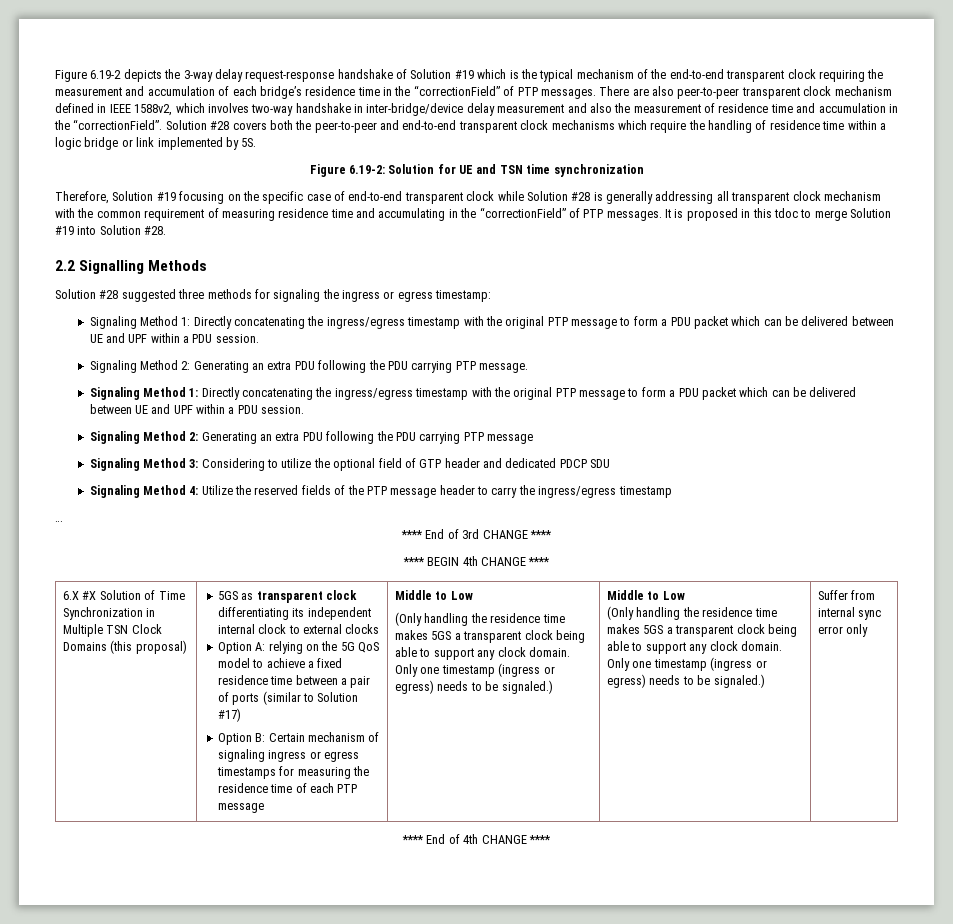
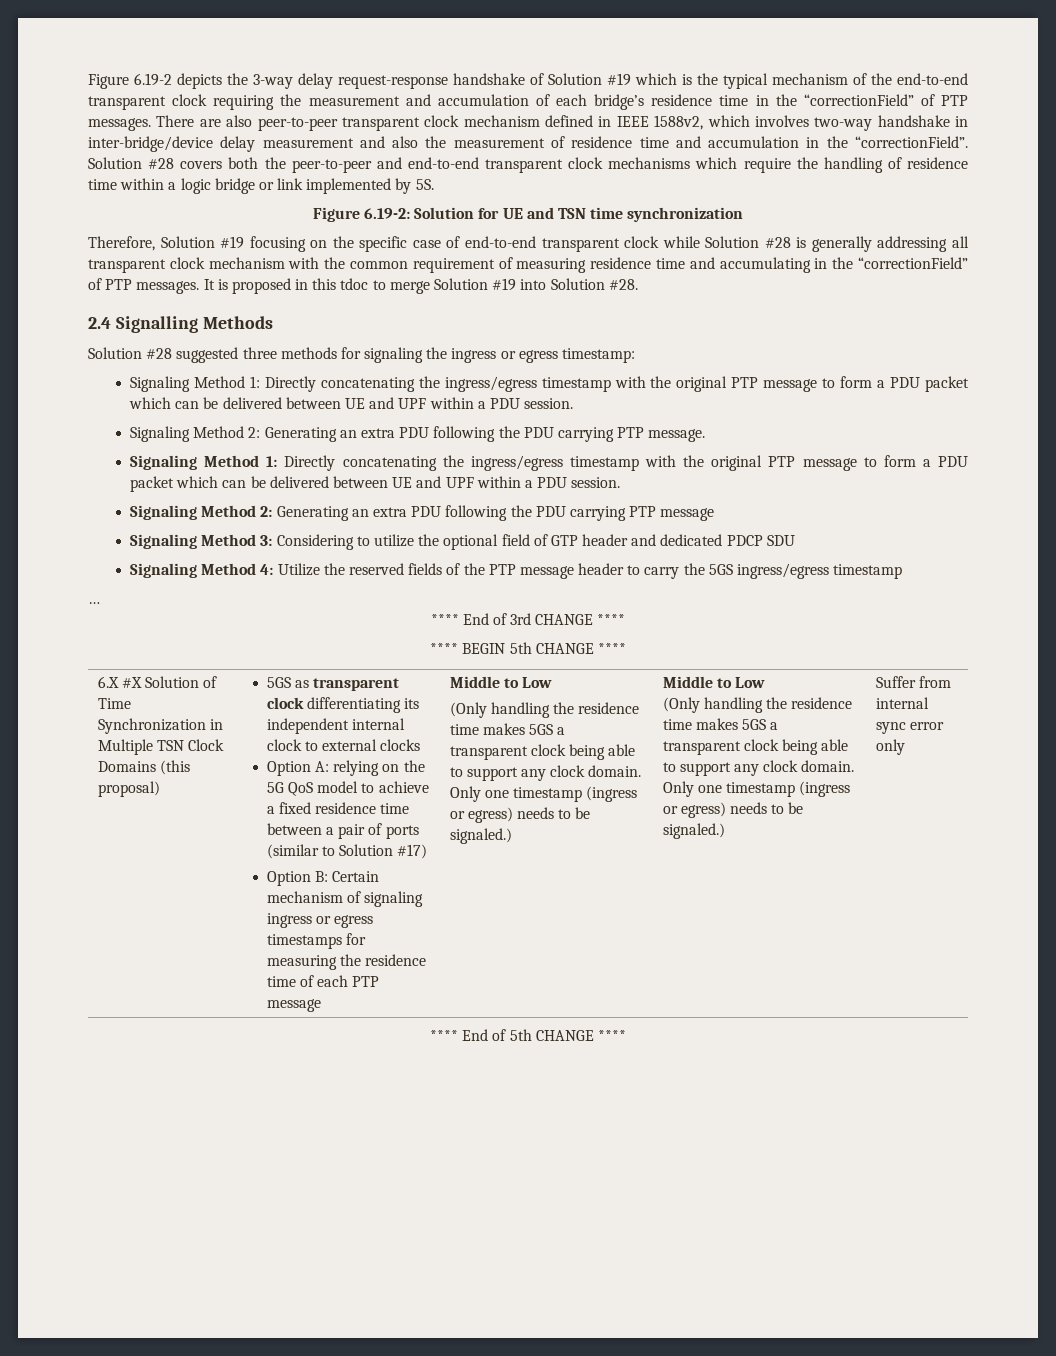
- 2.2 Signalling Methods
+ 2.4 Signalling Methods
- Signaling Method 4: Utilize the reserved fields of the PTP message header to carry the ingress/egress timestamp
+ Signaling Method 4: Utilize the reserved fields of the PTP message header to carry the 5GS ingress/egress timestamp
- **** BEGIN 4th CHANGE ****
+ **** BEGIN 5th CHANGE ****
- **** End of 4th CHANGE ****
+ **** End of 5th CHANGE ****

